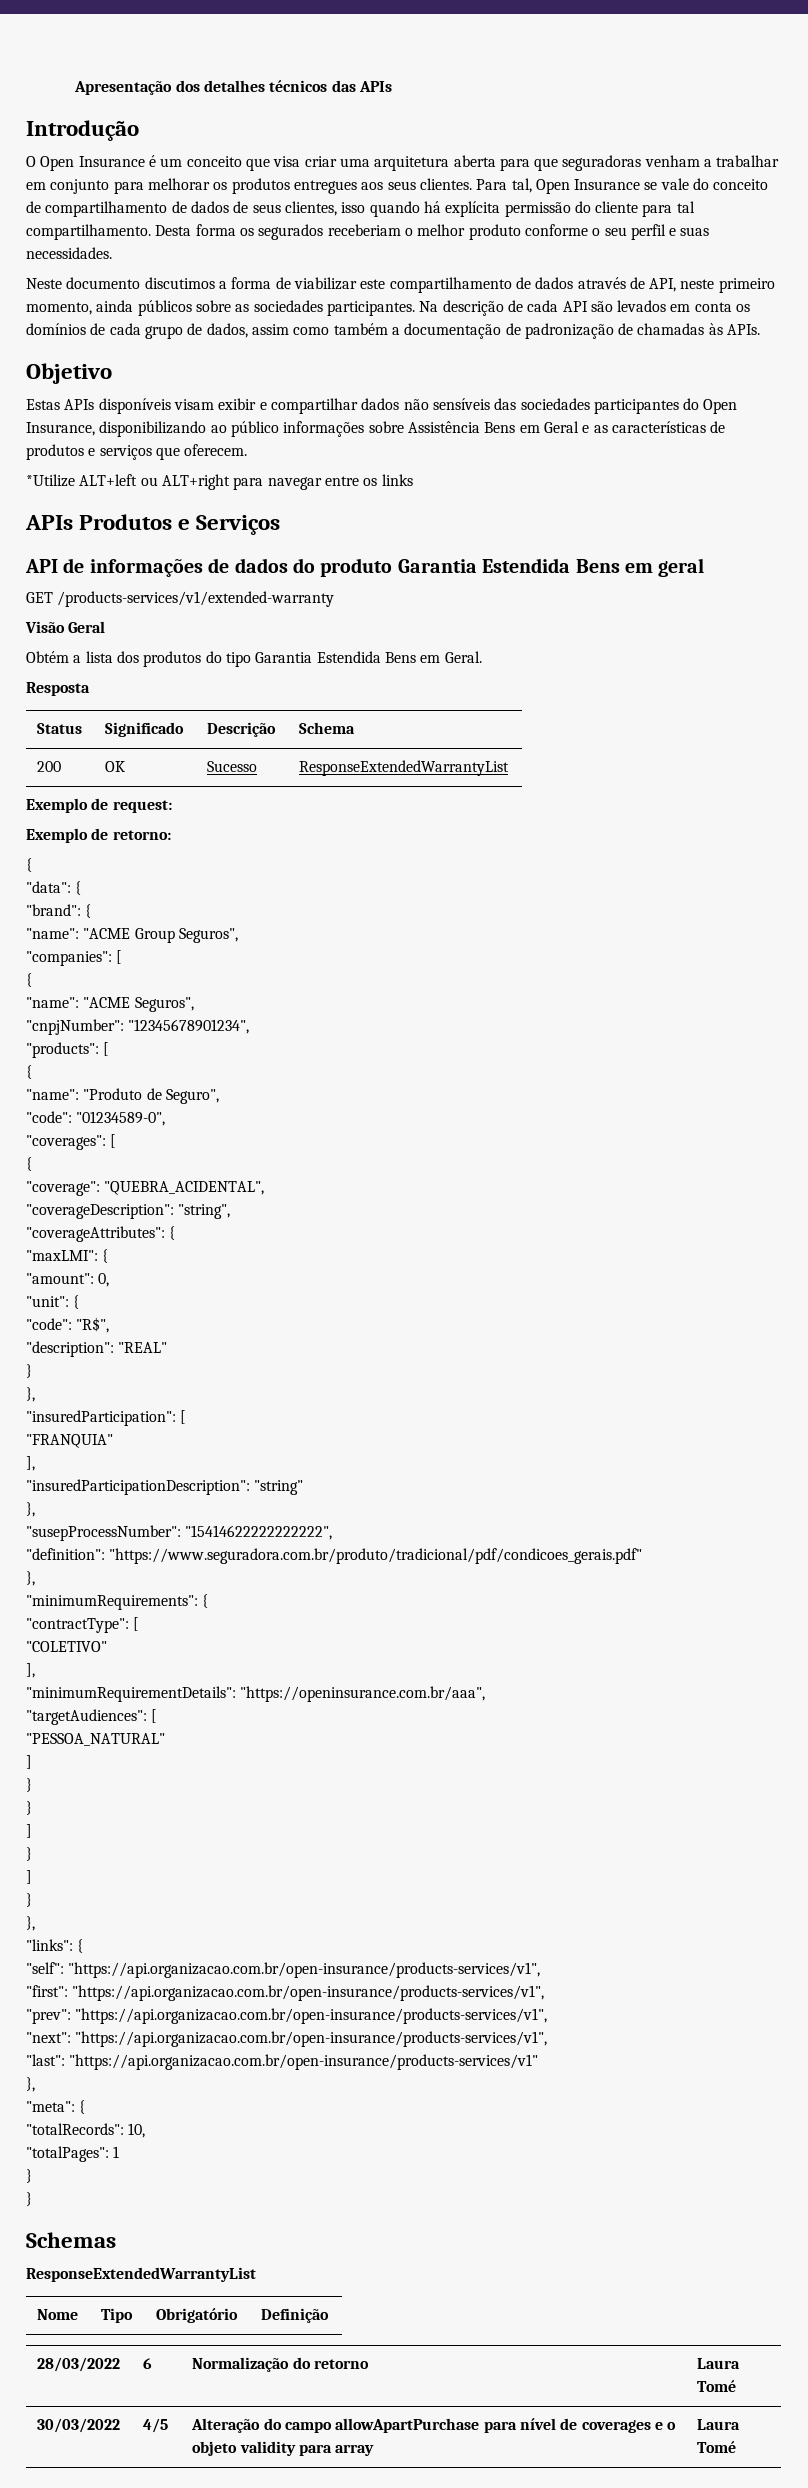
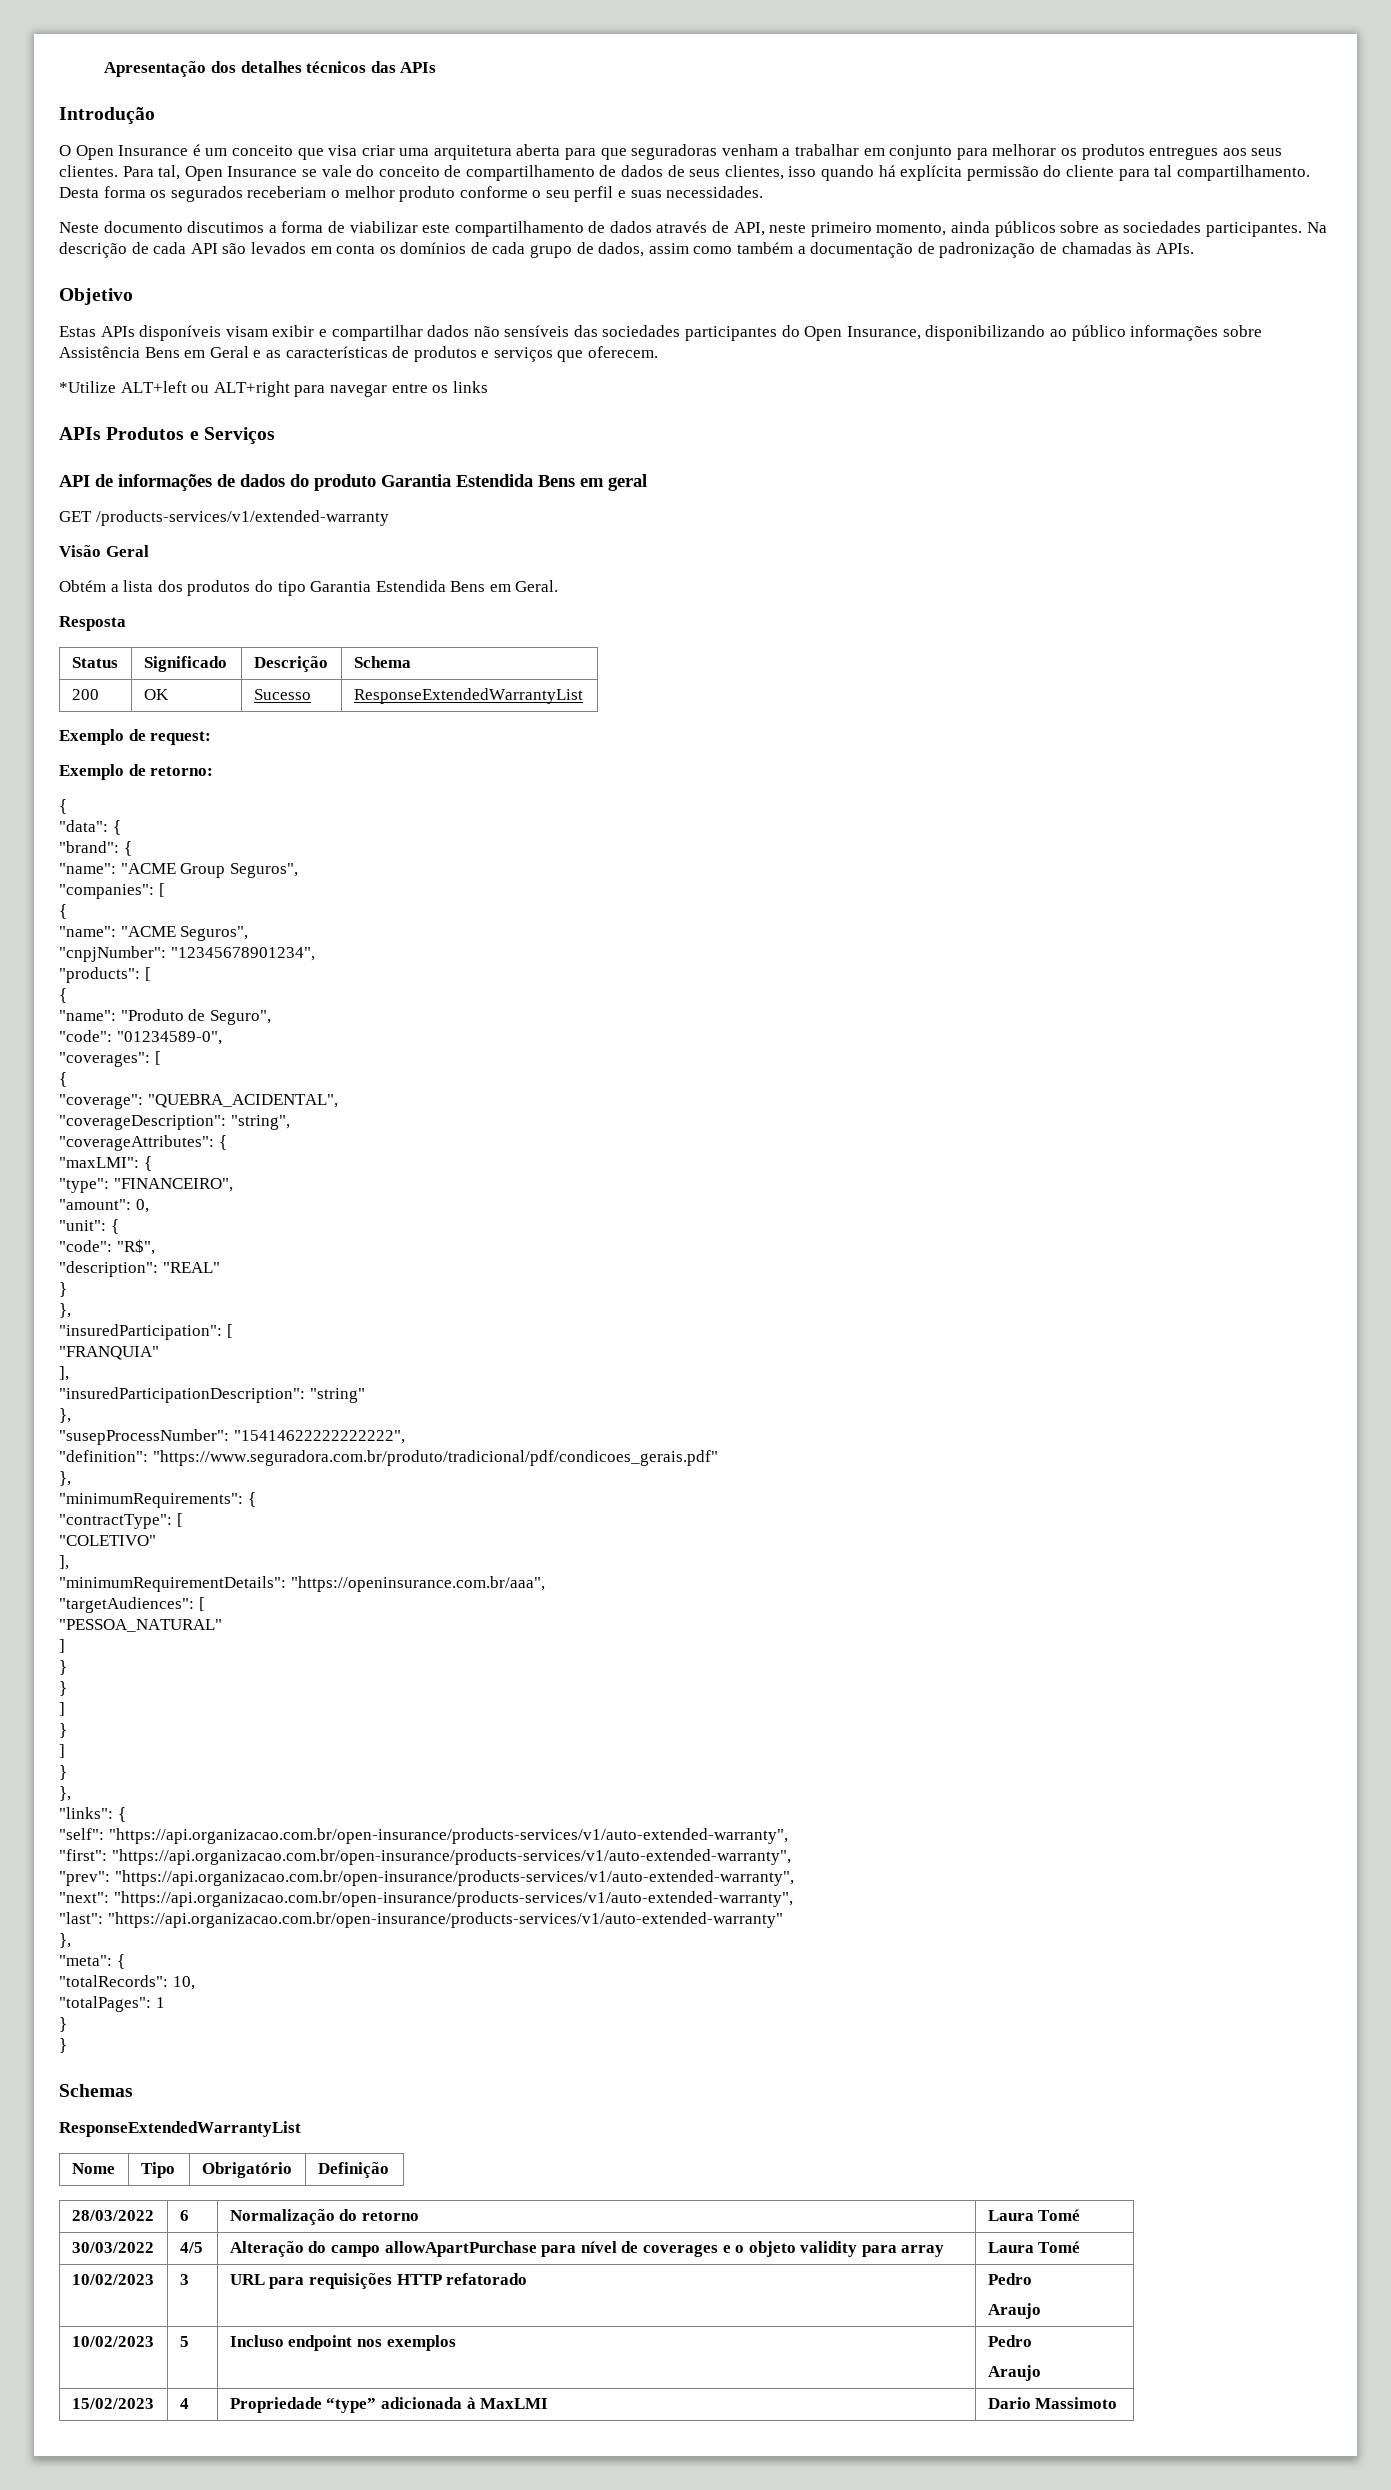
+ "type": "FINANCEIRO",
- "self": "https://api.organizacao.com.br/open-insurance/products-services/v1",
+ "self": "https://api.organizacao.com.br/open-insurance/products-services/v1/auto-extended-warranty",
- "first": "https://api.organizacao.com.br/open-insurance/products-services/v1",
+ "first": "https://api.organizacao.com.br/open-insurance/products-services/v1/auto-extended-warranty",
- "prev": "https://api.organizacao.com.br/open-insurance/products-services/v1",
+ "prev": "https://api.organizacao.com.br/open-insurance/products-services/v1/auto-extended-warranty",
- "next": "https://api.organizacao.com.br/open-insurance/products-services/v1",
+ "next": "https://api.organizacao.com.br/open-insurance/products-services/v1/auto-extended-warranty",
- "last": "https://api.organizacao.com.br/open-insurance/products-services/v1"
+ "last": "https://api.organizacao.com.br/open-insurance/products-services/v1/auto-extended-warranty"
+ 10/02/2023 | 3 | URL para requisições HTTP refatorado | Pedro
+ Araujo
+ 10/02/2023 | 5 | Incluso endpoint nos exemplos | Pedro
+ Araujo
+ 15/02/2023 | 4 | Propriedade “type” adicionada à MaxLMI | Dario Massimoto

